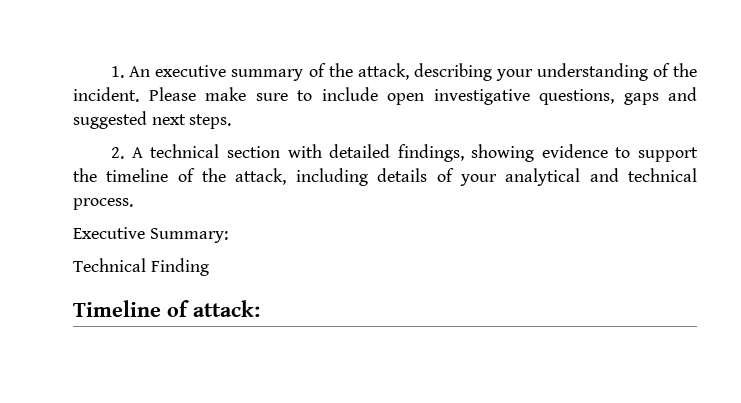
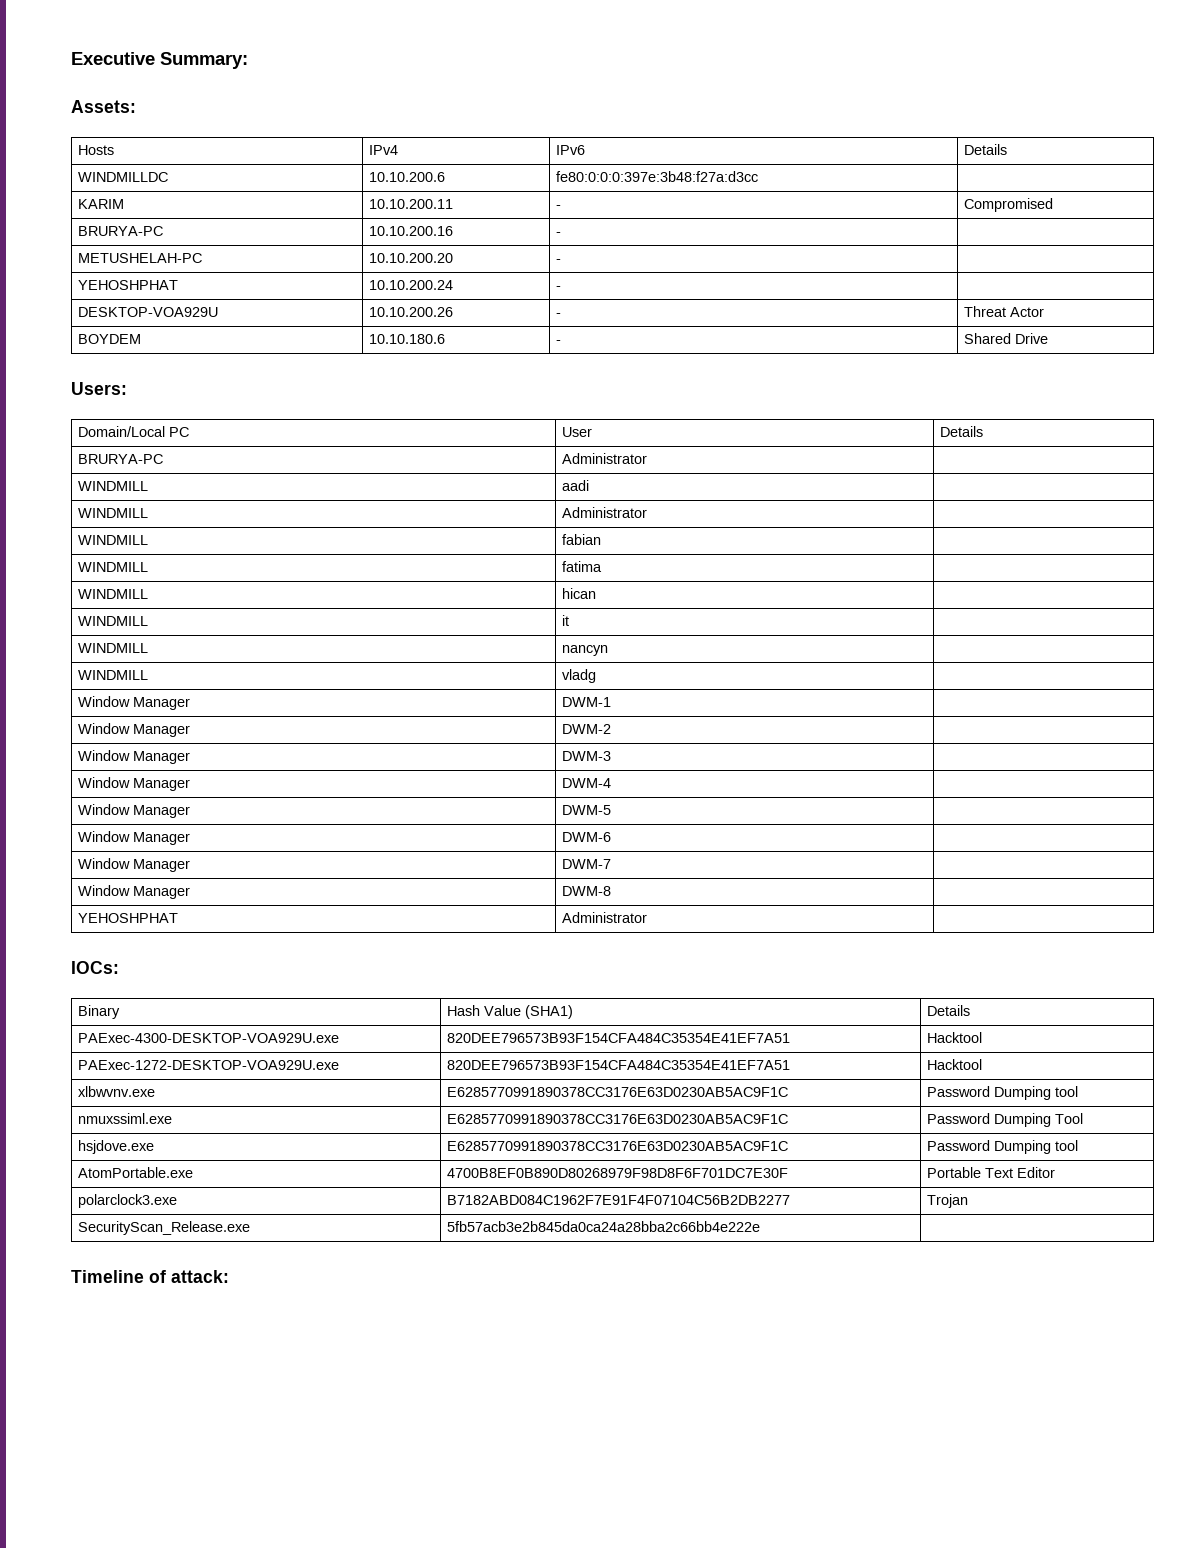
- 1. An executive summary of the attack, describing your understanding of the incident. Please make sure to include open investigative questions, gaps and suggested next steps.
- 2. A technical section with detailed findings, showing evidence to support the timeline of the attack, including details of your analytical and technical process.
  Executive Summary:
- Technical Finding
+ Assets:
+ Hosts | IPv4 | IPv6 | Details
+ WINDMILLDC | 10.10.200.6 | fe80:0:0:0:397e:3b48:f27a:d3cc |
+ KARIM | 10.10.200.11 | - | Compromised
+ BRURYA-PC | 10.10.200.16 | - |
+ METUSHELAH-PC | 10.10.200.20 | - |
+ YEHOSHPHAT | 10.10.200.24 | - |
+ DESKTOP-VOA929U | 10.10.200.26 | - | Threat Actor
+ BOYDEM | 10.10.180.6 | - | Shared Drive
+ Users:
+ Domain/Local PC | User | Details
+ BRURYA-PC | Administrator |
+ WINDMILL | aadi |
+ WINDMILL | Administrator |
+ WINDMILL | fabian |
+ WINDMILL | fatima |
+ WINDMILL | hican |
+ WINDMILL | it |
+ WINDMILL | nancyn |
+ WINDMILL | vladg |
+ Window Manager | DWM-1 |
+ Window Manager | DWM-2 |
+ Window Manager | DWM-3 |
+ Window Manager | DWM-4 |
+ Window Manager | DWM-5 |
+ Window Manager | DWM-6 |
+ Window Manager | DWM-7 |
+ Window Manager | DWM-8 |
+ YEHOSHPHAT | Administrator |
+ IOCs:
+ Binary | Hash Value (SHA1) | Details
+ PAExec-4300-DESKTOP-VOA929U.exe | 820DEE796573B93F154CFA484C35354E41EF7A51 | Hacktool
+ PAExec-1272-DESKTOP-VOA929U.exe | 820DEE796573B93F154CFA484C35354E41EF7A51 | Hacktool
+ xlbwvnv.exe | E6285770991890378CC3176E63D0230AB5AC9F1C | Password Dumping tool
+ nmuxssiml.exe | E6285770991890378CC3176E63D0230AB5AC9F1C | Password Dumping Tool
+ hsjdove.exe | E6285770991890378CC3176E63D0230AB5AC9F1C | Password Dumping tool
+ AtomPortable.exe | 4700B8EF0B890D80268979F98D8F6F701DC7E30F | Portable Text Editor
+ polarclock3.exe | B7182ABD084C1962F7E91F4F07104C56B2DB2277 | Trojan
+ SecurityScan_Release.exe | 5fb57acb3e2b845da0ca24a28bba2c66bb4e222e |

